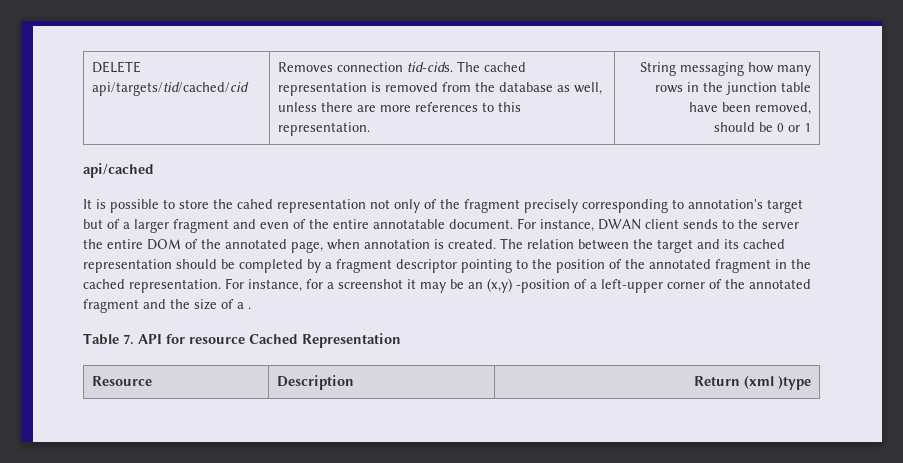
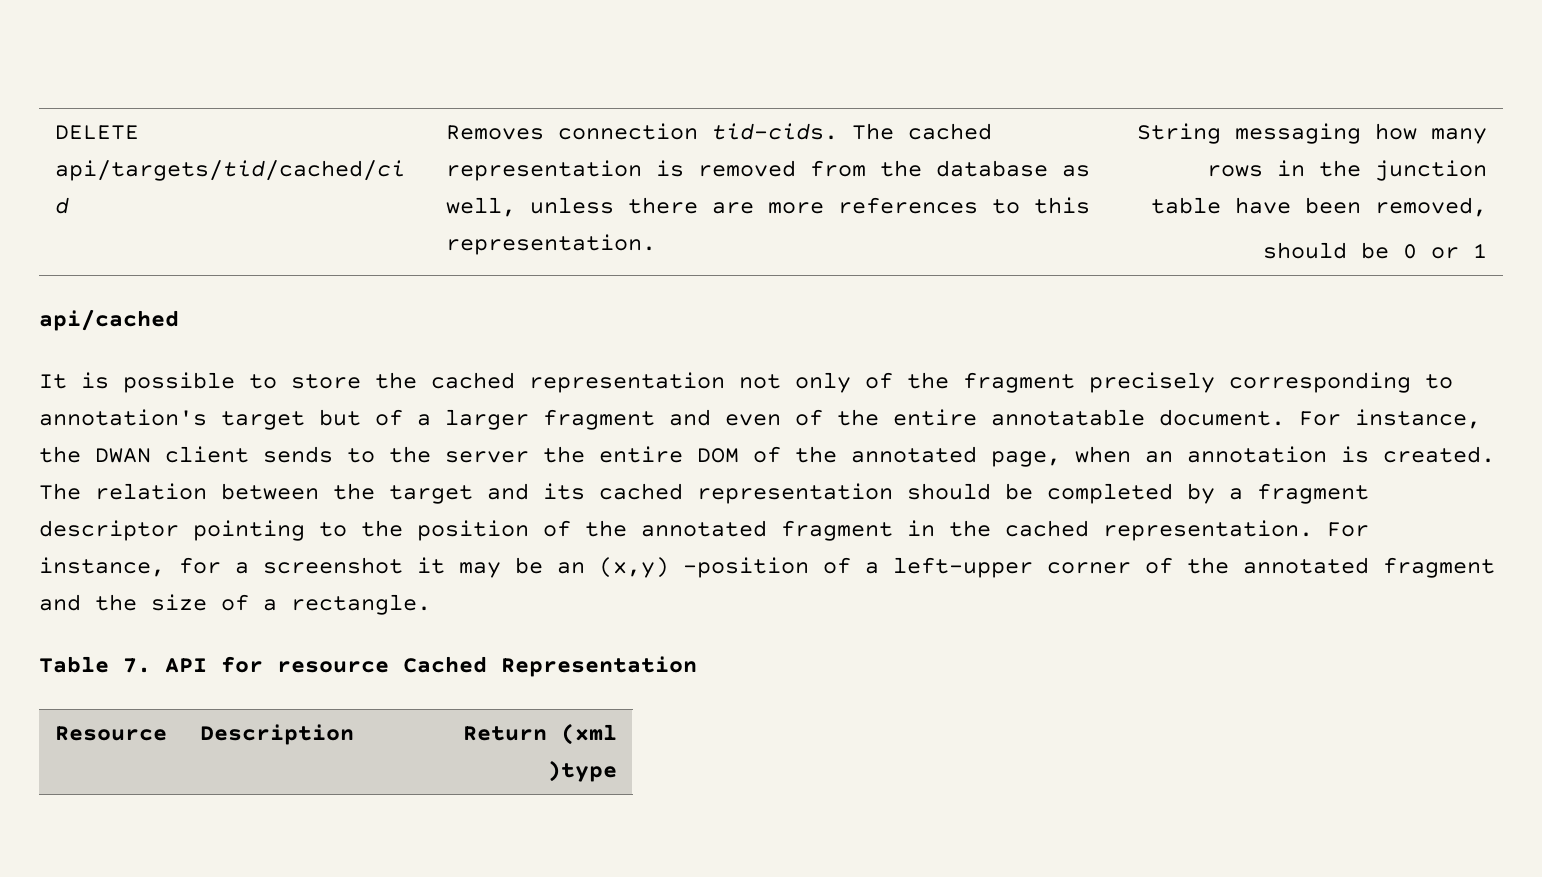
- It is possible to store the cahed representation not only of the fragment precisely corresponding to annotation's target but of a larger fragment and even of the entire annotatable document.
+ It is possible to store the cached representation not only of the fragment precisely corresponding to annotation's target but of a larger fragment and even of the entire annotatable document.
- For instance, DWAN client sends to the server the entire DOM of the annotated page, when annotation is created.
+ For instance, the DWAN client sends to the server the entire DOM of the annotated page, when an annotation is created.
- For instance, for a screenshot it may be an (x,y) -position of a left-upper corner of the annotated fragment and the size of a .
+ For instance, for a screenshot it may be an (x,y) -position of a left-upper corner of the annotated fragment and the size of a rectangle.

